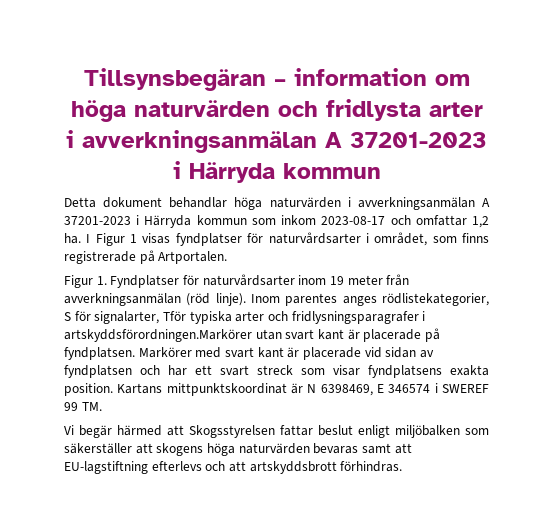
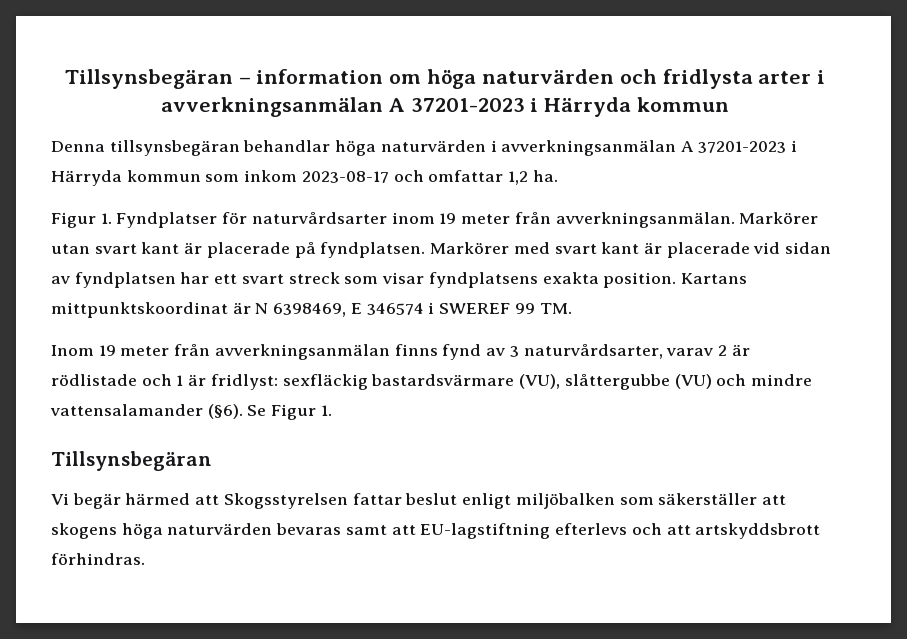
- Detta dokument behandlar höga naturvärden i avverkningsanmälan A 37201-2023 i Härryda kommun som inkom 2023-08-17 och omfattar 1,2 ha. I Figur 1 visas fyndplatser för naturvårdsarter i området, som finns registrerade på Artportalen.
+ Denna tillsynsbegäran behandlar höga naturvärden i avverkningsanmälan A 37201-2023 i Härryda kommun som inkom 2023-08-17 och omfattar 1,2 ha.
- Figur 1. Fyndplatser för naturvårdsarter inom 19 meter från avverkningsanmälan (röd linje). Inom parentes anges rödlistekategorier, S för signalarter, Tför typiska arter och fridlysningsparagrafer i artskyddsförordningen.Markörer utan svart kant är placerade på fyndplatsen.
+ Figur 1. Fyndplatser för naturvårdsarter inom 19 meter från avverkningsanmälan. Markörer utan svart kant är placerade på fyndplatsen.
- Markörer med svart kant är placerade vid sidan av fyndplatsen och har ett svart streck som visar fyndplatsens exakta position.
+ Markörer med svart kant är placerade vid sidan av fyndplatsen har ett svart streck som visar fyndplatsens exakta position.
+ Inom 19 meter från avverkningsanmälan finns fynd av 3 naturvårdsarter, varav 2 är rödlistade och 1 är fridlyst: sexfläckig bastardsvärmare (VU), slåttergubbe (VU) och mindre vattensalamander (§6). Se Figur 1.
+ Tillsynsbegäran

